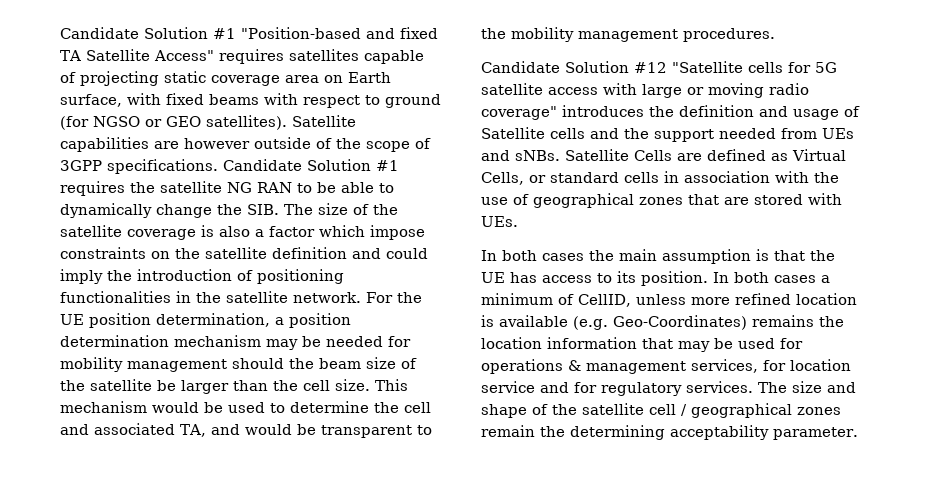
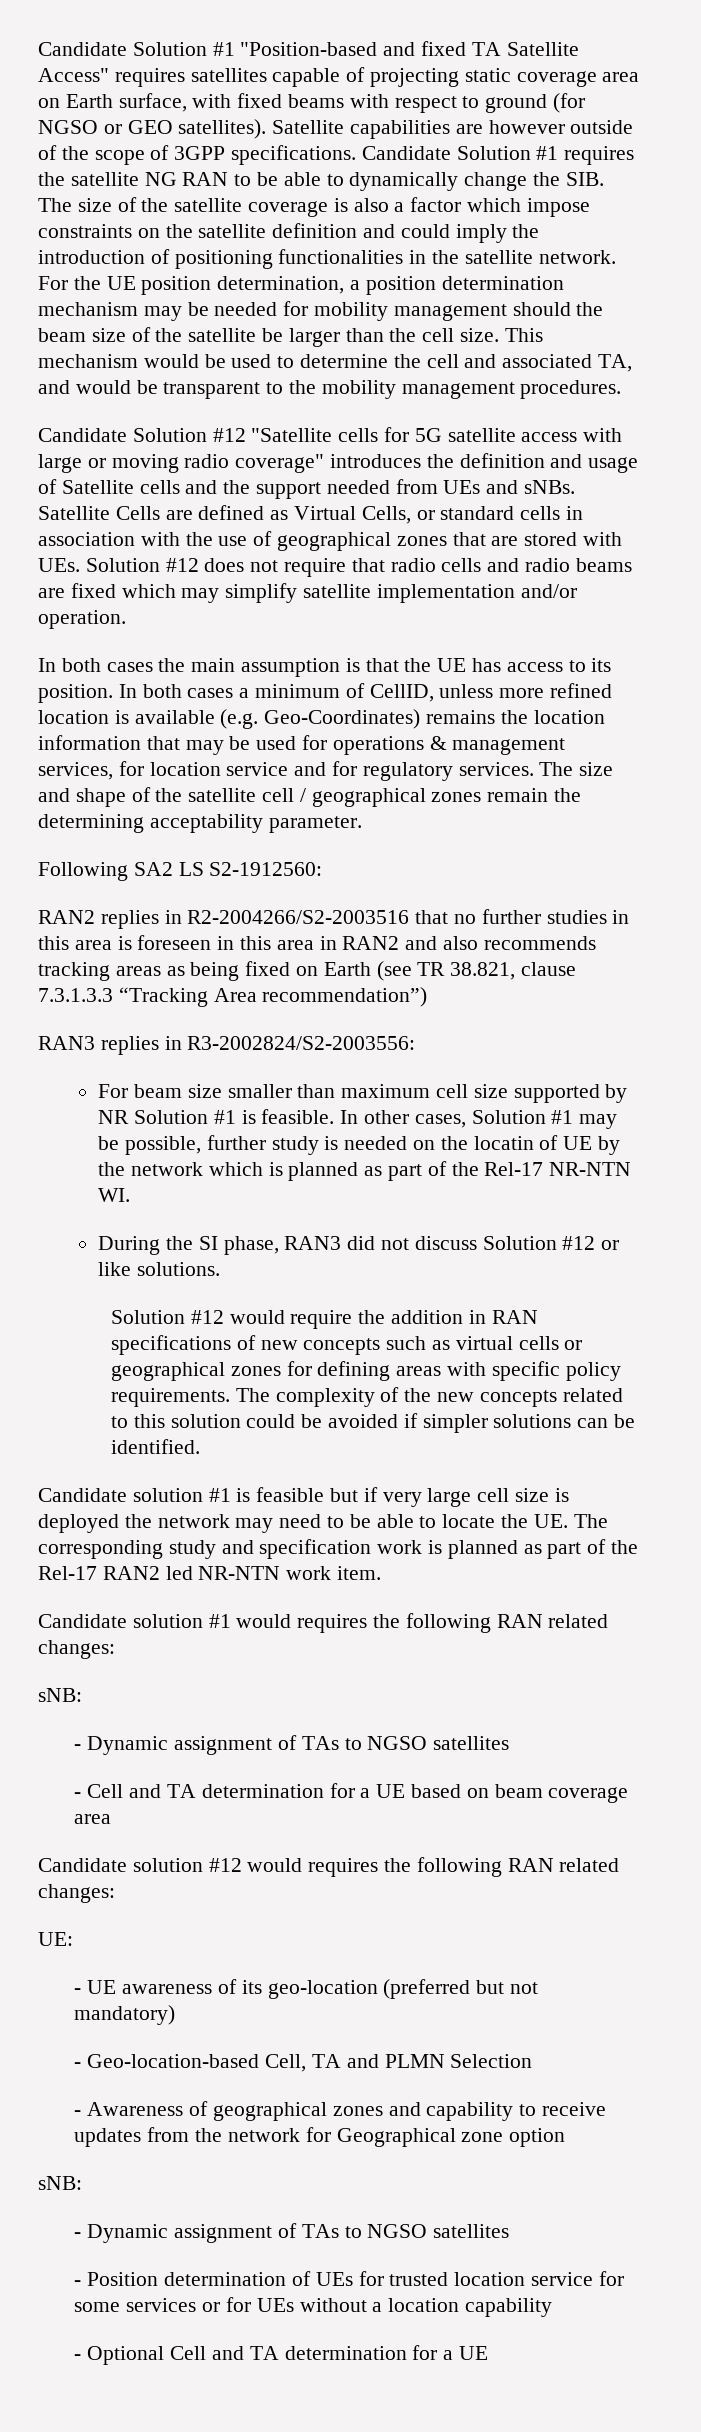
- Satellite Cells are defined as Virtual Cells, or standard cells in association with the use of geographical zones that are stored with UEs.
+ Satellite Cells are defined as Virtual Cells, or standard cells in association with the use of geographical zones that are stored with UEs. Solution #12 does not require that radio cells and radio beams are fixed which may simplify satellite implementation and/or operation.
+ Following SA2 LS S2-1912560:
+ RAN2 replies in R2-2004266/S2-2003516 that no further studies in this area is foreseen in this area in RAN2 and also recommends tracking areas as being fixed on Earth (see TR 38.821, clause 7.3.1.3.3 “Tracking Area recommendation”)
+ RAN3 replies in R3-2002824/S2-2003556:
+ For beam size smaller than maximum cell size supported by NR Solution #1 is feasible. In other cases, Solution #1 may be possible, further study is needed on the locatin of UE by the network which is planned as part of the Rel-17 NR-NTN WI.
+ During the SI phase, RAN3 did not discuss Solution #12 or like solutions.
+ Solution #12 would require the addition in RAN specifications of new concepts such as virtual cells or geographical zones for defining areas with specific policy requirements. The complexity of the new concepts related to this solution could be avoided if simpler solutions can be identified.
+ Candidate solution #1 is feasible but if very large cell size is deployed the network may need to be able to locate the UE. The corresponding study and specification work is planned as part of the Rel-17 RAN2 led NR-NTN work item.
+ Candidate solution #1 would requires the following RAN related changes:
+ sNB:
+ - Dynamic assignment of TAs to NGSO satellites
+ - Cell and TA determination for a UE based on beam coverage area
+ Candidate solution #12 would requires the following RAN related changes:
+ UE:
+ - UE awareness of its geo-location (preferred but not mandatory)
+ - Geo-location-based Cell, TA and PLMN Selection
+ - Awareness of geographical zones and capability to receive updates from the network for Geographical zone option
+ sNB:
+ - Dynamic assignment of TAs to NGSO satellites
+ - Position determination of UEs for trusted location service for some services or for UEs without a location capability
+ - Optional Cell and TA determination for a UE

